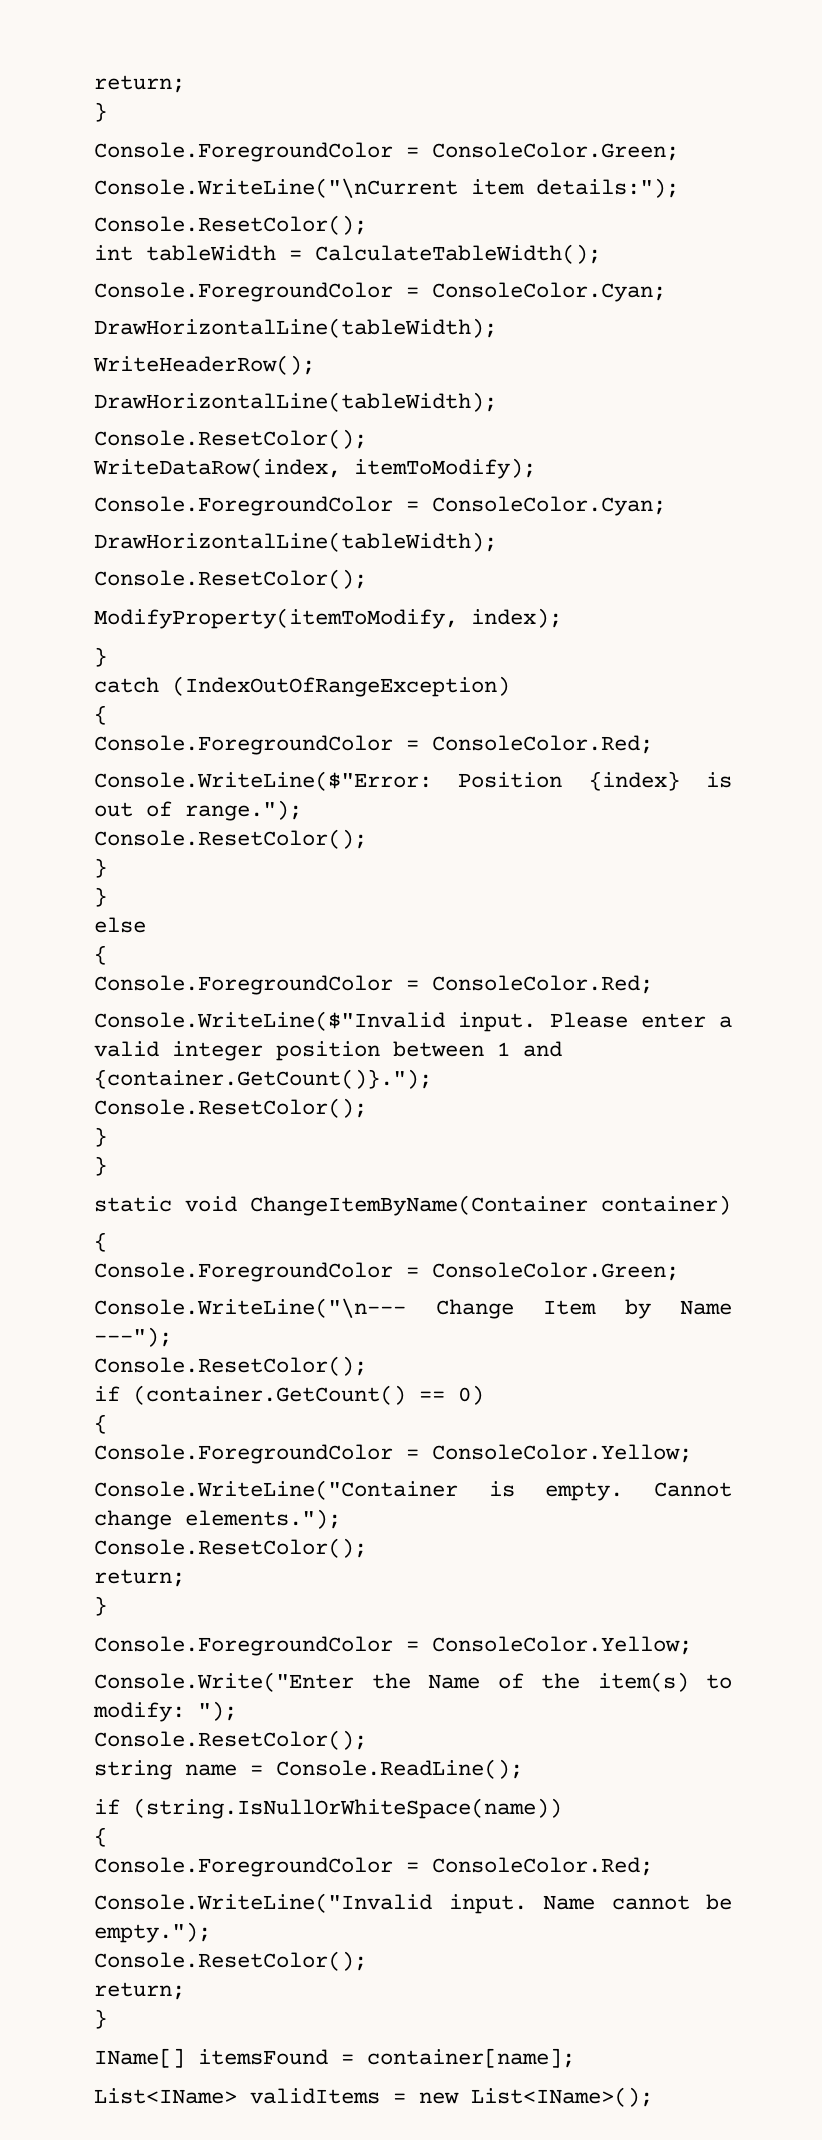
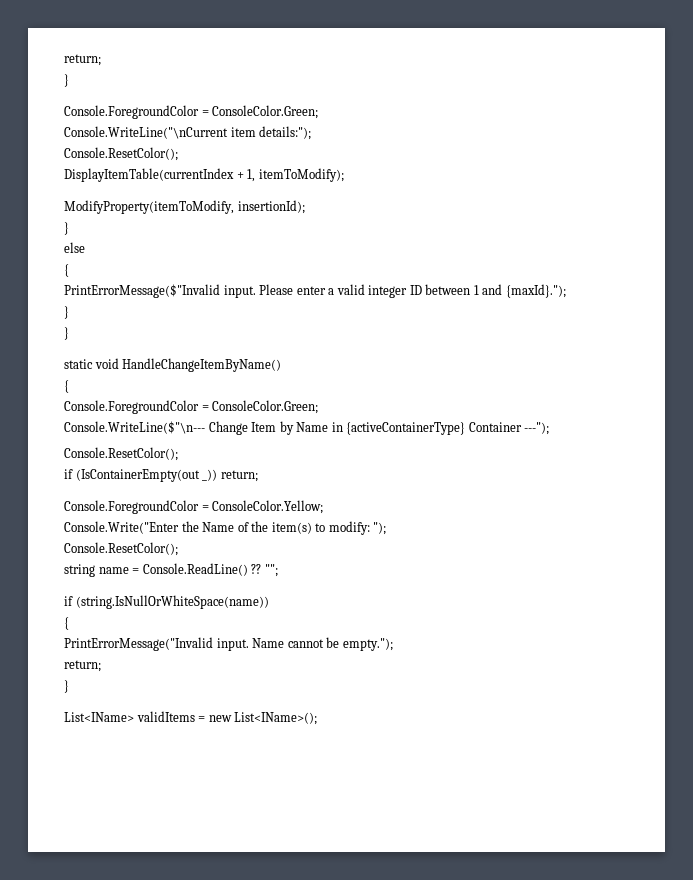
- int tableWidth = CalculateTableWidth();
- Console.ForegroundColor = ConsoleColor.Cyan;
- DrawHorizontalLine(tableWidth);
- WriteHeaderRow();
- DrawHorizontalLine(tableWidth);
- Console.ResetColor();
- WriteDataRow(index, itemToModify);
- Console.ForegroundColor = ConsoleColor.Cyan;
- DrawHorizontalLine(tableWidth);
- Console.ResetColor();
- ModifyProperty(itemToModify, index);
- }
- catch (IndexOutOfRangeException)
- {
- Console.ForegroundColor = ConsoleColor.Red;
- Console.WriteLine($"Error: Position {index} is out of range.");
- Console.ResetColor();
- }
+ DisplayItemTable(currentIndex + 1, itemToModify);
+ ModifyProperty(itemToModify, insertionId);
  else
  {
- Console.ForegroundColor = ConsoleColor.Red;
- Console.WriteLine($"Invalid input.
+ PrintErrorMessage($"Invalid input.
- Please enter a valid integer position between 1 and {container.GetCount()}.");
- Console.ResetColor();
+ Please enter a valid integer ID between 1 and {maxId}.");
- static void ChangeItemByName(Container container)
+ static void HandleChangeItemByName()
- Console.WriteLine("\n--- Change Item by Name ---");
+ Console.WriteLine($"\n--- Change Item by Name in {activeContainerType} Container ---");
- if (container.GetCount() == 0)
- {
- Console.ForegroundColor = ConsoleColor.Yellow;
- Console.WriteLine("Container is empty. Cannot change elements.");
- Console.ResetColor();
- return;
- }
+ if (IsContainerEmpty(out _)) return;
- string name = Console.ReadLine();
+ string name = Console.ReadLine() ?? "";
  if (string.IsNullOrWhiteSpace(name))
  {
- Console.ForegroundColor = ConsoleColor.Red;
- Console.WriteLine("Invalid input.
+ PrintErrorMessage("Invalid input.
  Name cannot be empty.");
- Console.ResetColor();
  return;
  }
- IName[] itemsFound = container[name];

